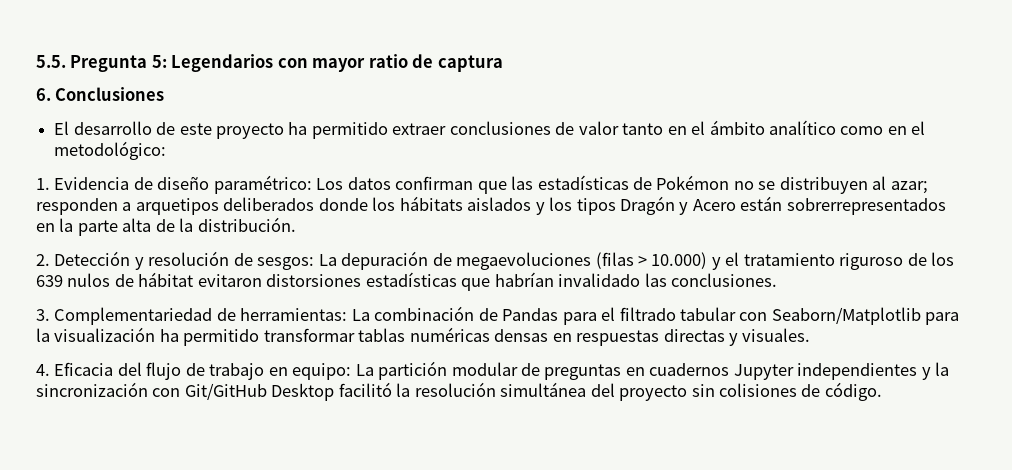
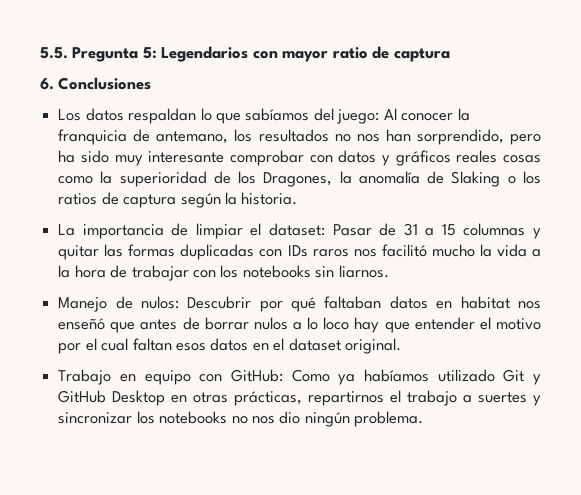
- El desarrollo de este proyecto ha permitido extraer conclusiones de valor tanto en el ámbito analítico como en el metodológico:
- 1. Evidencia de diseño paramétrico: Los datos confirman que las estadísticas de Pokémon no se distribuyen al azar; responden a arquetipos deliberados donde los hábitats aislados y los tipos Dragón y Acero están sobrerrepresentados en la parte alta de la distribución.
- 2. Detección y resolución de sesgos: La depuración de megaevoluciones (filas > 10.000) y el tratamiento riguroso de los 639 nulos de hábitat evitaron distorsiones estadísticas que habrían invalidado las conclusiones.
- 3. Complementariedad de herramientas: La combinación de Pandas para el filtrado tabular con Seaborn/Matplotlib para la visualización ha permitido transformar tablas numéricas densas en respuestas directas y visuales.
- 4. Eficacia del flujo de trabajo en equipo: La partición modular de preguntas en cuadernos Jupyter independientes y la sincronización con Git/GitHub Desktop facilitó la resolución simultánea del proyecto sin colisiones de código.
+ Los datos respaldan lo que sabíamos del juego: Al conocer la franquicia de antemano, los resultados no nos han sorprendido, pero ha sido muy interesante comprobar con datos y gráficos reales cosas como la superioridad de los Dragones, la anomalía de Slaking o los ratios de captura según la historia.
+ La importancia de limpiar el dataset: Pasar de 31 a 15 columnas y quitar las formas duplicadas con IDs raros nos facilitó mucho la vida a la hora de trabajar con los notebooks sin liarnos.
+ Manejo de nulos: Descubrir por qué faltaban datos en habitat nos enseñó que antes de borrar nulos a lo loco hay que entender el motivo por el cual faltan esos datos en el dataset original.
+ Trabajo en equipo con GitHub: Como ya habíamos utilizado Git y GitHub Desktop en otras prácticas, repartirnos el trabajo a suertes y sincronizar los notebooks no nos dio ningún problema.

